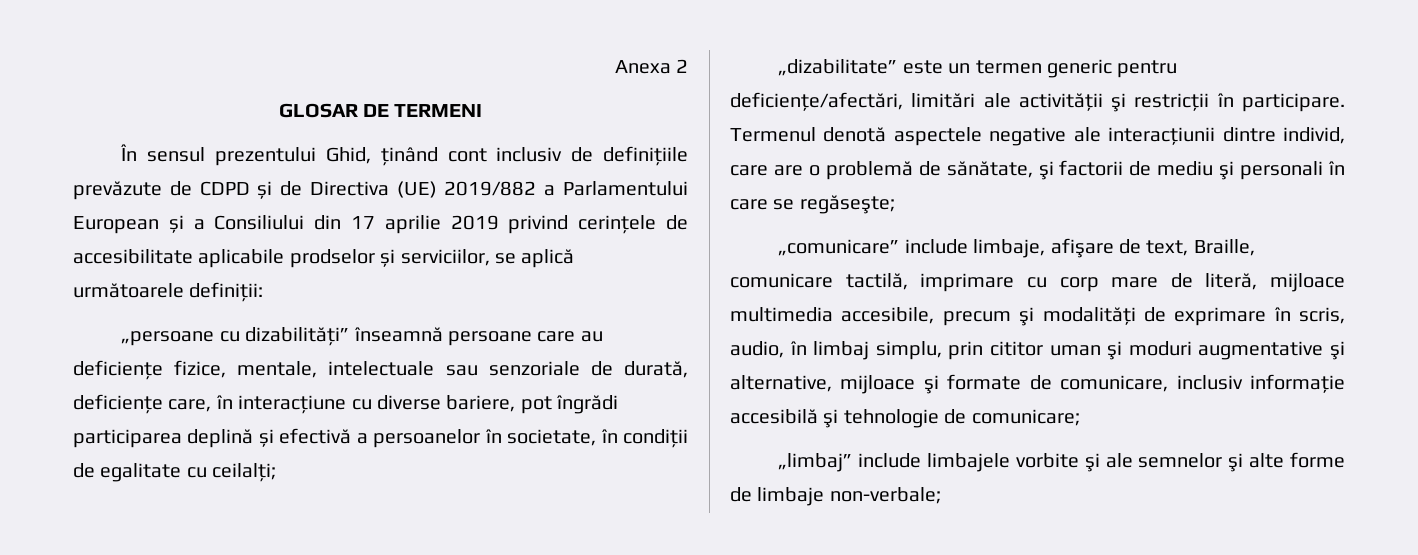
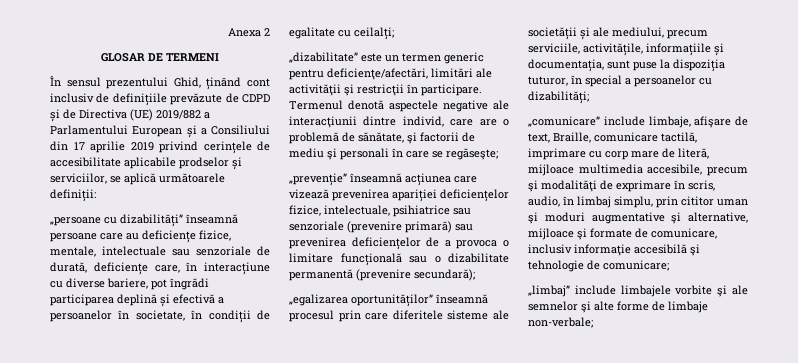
+ „prevenție” înseamnă acțiunea care vizează prevenirea apariției deficiențelor fizice, intelectuale, psihiatrice sau senzoriale (prevenire primară) sau prevenirea deficiențelor de a provoca o limitare funcțională sau o dizabilitate permanentă (prevenire secundară);
+ „egalizarea oportunităților” înseamnă procesul prin care diferitele sisteme ale societății și ale mediului, precum serviciile, activitățile, informațiile și documentația, sunt puse la dispoziția tuturor, în special a persoanelor cu dizabilități;

